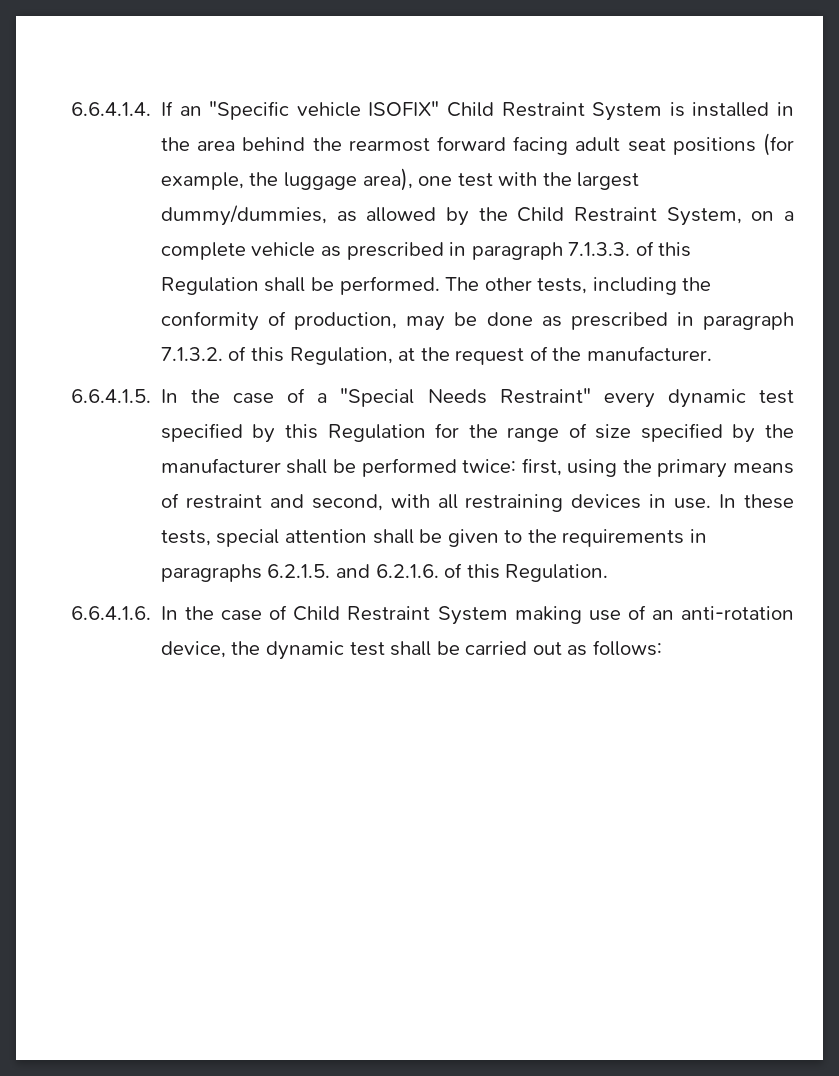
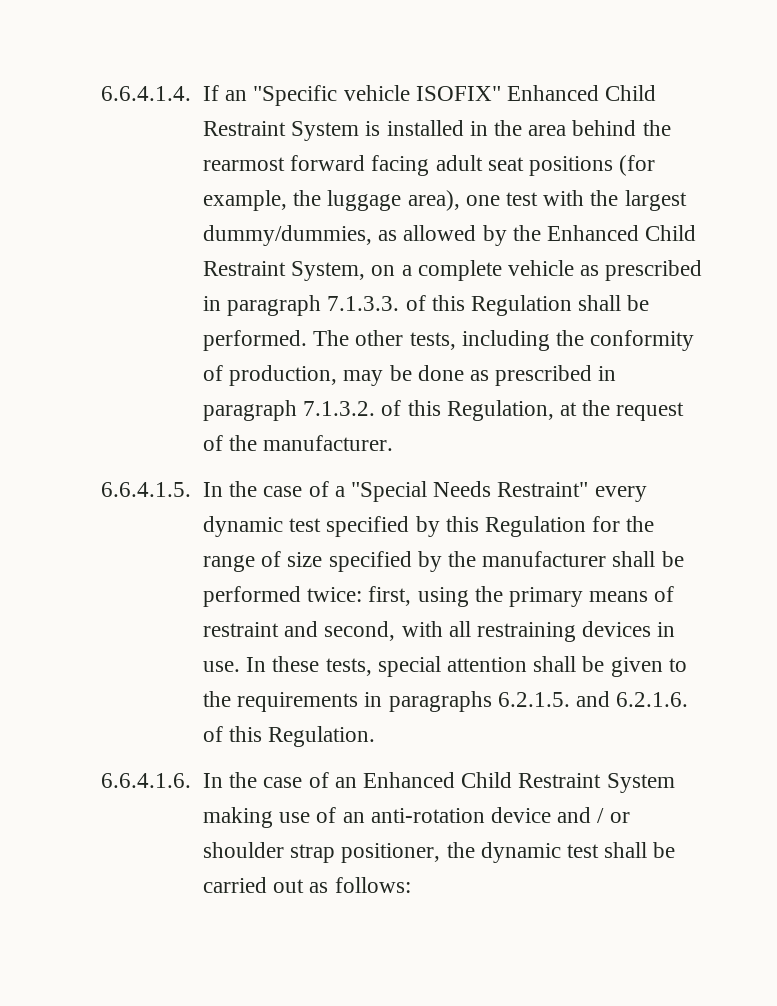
- 6.6.4.1.4. If an "Specific vehicle ISOFIX" Child Restraint System is installed in the area behind the rearmost forward facing adult seat positions (for example, the luggage area), one test with the largest dummy/dummies, as allowed by the Child Restraint System, on a complete vehicle as prescribed in paragraph 7.1.3.3. of this Regulation shall be performed.
+ 6.6.4.1.4. If an "Specific vehicle ISOFIX" Enhanced Child Restraint System is installed in the area behind the rearmost forward facing adult seat positions (for example, the luggage area), one test with the largest dummy/dummies, as allowed by the Enhanced Child Restraint System, on a complete vehicle as prescribed in paragraph 7.1.3.3. of this Regulation shall be performed.
- 6.6.4.1.6. In the case of Child Restraint System making use of an anti-rotation device, the dynamic test shall be carried out as follows:
+ 6.6.4.1.6. In the case of an Enhanced Child Restraint System making use of an anti-rotation device and / or shoulder strap positioner, the dynamic test shall be carried out as follows:

